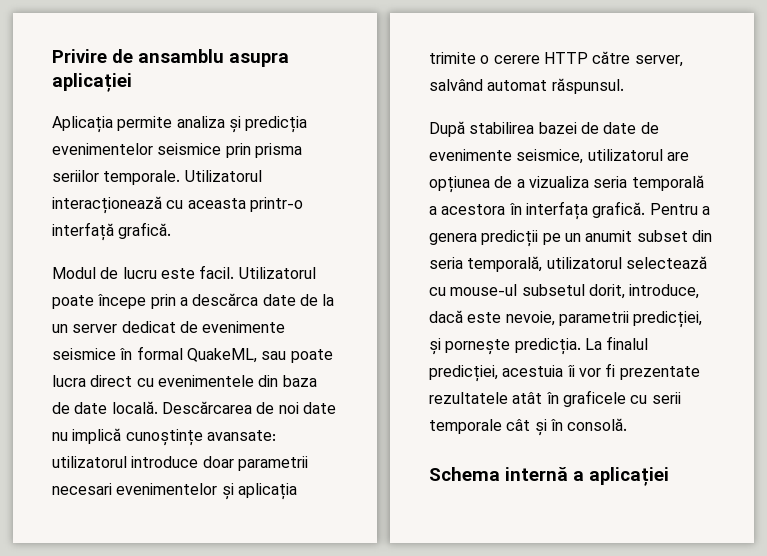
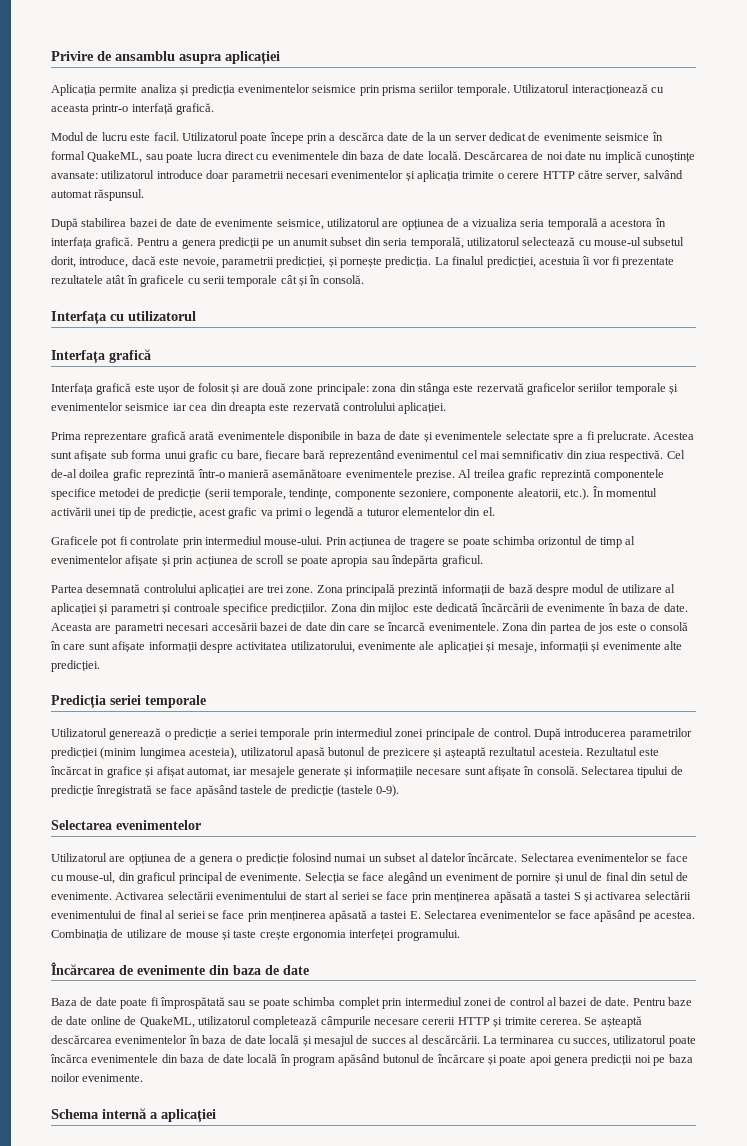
+ Interfața cu utilizatorul
+ Interfața grafică
+ Interfața grafică este ușor de folosit și are două zone principale: zona din stânga este rezervată graficelor seriilor temporale și evenimentelor seismice iar cea din dreapta este rezervată controlului aplicației.
+ Prima reprezentare grafică arată evenimentele disponibile in baza de date și evenimentele selectate spre a fi prelucrate. Acestea sunt afișate sub forma unui grafic cu bare, fiecare bară reprezentând evenimentul cel mai semnificativ din ziua respectivă. Cel de-al doilea grafic reprezintă într-o manieră asemănătoare evenimentele prezise. Al treilea grafic reprezintă componentele specifice metodei de predicție (serii temporale, tendințe, componente sezoniere, componente aleatorii, etc.). În momentul activării unei tip de predicție, acest grafic va primi o legendă a tuturor elementelor din el.
+ Graficele pot fi controlate prin intermediul mouse-ului. Prin acțiunea de tragere se poate schimba orizontul de timp al evenimentelor afișate și prin acțiunea de scroll se poate apropia sau îndepărta graficul.
+ Partea desemnată controlului aplicației are trei zone. Zona principală prezintă informații de bază despre modul de utilizare al aplicației și parametri și controale specifice predicțiilor. Zona din mijloc este dedicată încărcării de evenimente în baza de date. Aceasta are parametri necesari accesării bazei de date din care se încarcă evenimentele. Zona din partea de jos este o consolă în care sunt afișate informații despre activitatea utilizatorului, evenimente ale aplicației și mesaje, informații și evenimente alte predicției.
+ Predicția seriei temporale
+ Utilizatorul generează o predicție a seriei temporale prin intermediul zonei principale de control. După introducerea parametrilor predicției (minim lungimea acesteia), utilizatorul apasă butonul de prezicere și așteaptă rezultatul acesteia. Rezultatul este încărcat in grafice și afișat automat, iar mesajele generate și informațiile necesare sunt afișate în consolă. Selectarea tipului de predicție înregistrată se face apăsând tastele de predicție (tastele 0-9).
+ Selectarea evenimentelor
+ Utilizatorul are opțiunea de a genera o predicție folosind numai un subset al datelor încărcate. Selectarea evenimentelor se face cu mouse-ul, din graficul principal de evenimente. Selecția se face alegând un eveniment de pornire și unul de final din setul de evenimente. Activarea selectării evenimentului de start al seriei se face prin menținerea apăsată a tastei S și activarea selectării evenimentului de final al seriei se face prin menținerea apăsată a tastei E. Selectarea evenimentelor se face apăsând pe acestea. Combinația de utilizare de mouse și taste crește ergonomia interfeței programului.
+ Încărcarea de evenimente din baza de date
+ Baza de date poate fi împrospătată sau se poate schimba complet prin intermediul zonei de control al bazei de date. Pentru baze de date online de QuakeML, utilizatorul completează câmpurile necesare cererii HTTP și trimite cererea. Se așteaptă descărcarea evenimentelor în baza de date locală și mesajul de succes al descărcării. La terminarea cu succes, utilizatorul poate încărca evenimentele din baza de date locală în program apăsând butonul de încărcare și poate apoi genera predicții noi pe baza noilor evenimente.

